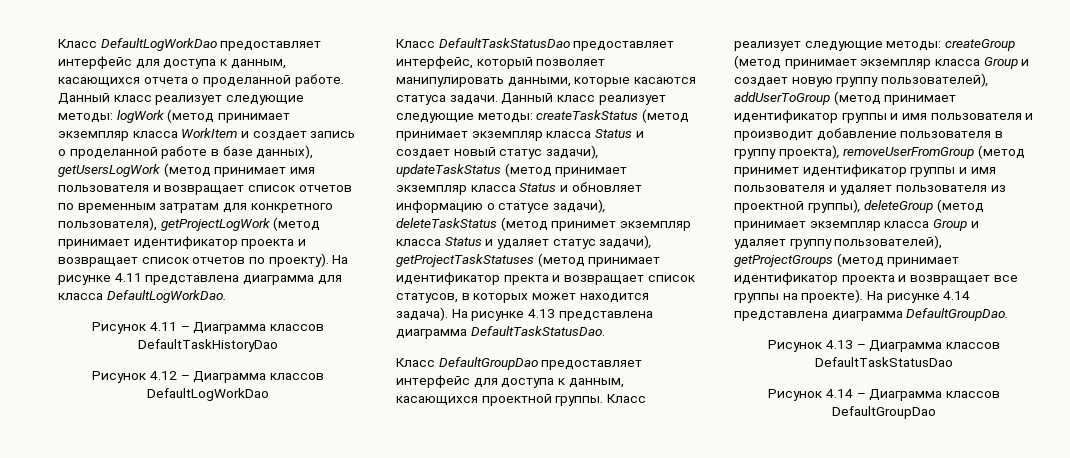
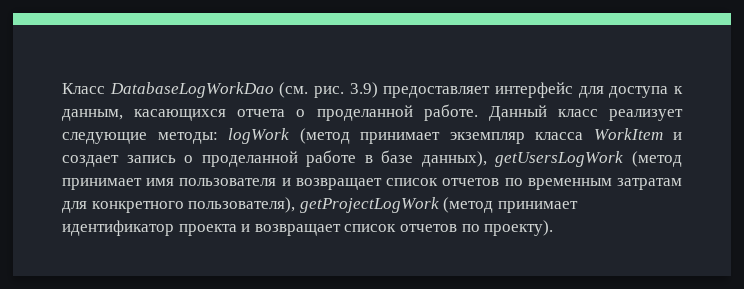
- Класс DefaultLogWorkDao предоставляет интерфейс для доступа к данным, касающихся отчета о проделанной работе.
+ Класс DatabaseLogWorkDao (см. рис. 3.9) предоставляет интерфейс для доступа к данным, касающихся отчета о проделанной работе.
- На рисунке 4.11 представлена диаграмма для класса DefaultLogWorkDao.
- Рисунок 4.11 – Диаграмма классов DefaultTaskHistoryDao
- Рисунок 4.12 – Диаграмма классов DefaultLogWorkDao
- Класс DefaultTaskStatusDao предоставляет интерфейс, который позволяет манипулировать данными, которые касаются статуса задачи. Данный класс реализует следующие методы: createTaskStatus (метод принимает экземпляр класса Status и создает новый статус задачи), updateTaskStatus (метод принимает экземпляр класса Status и обновляет информацию о статусе задачи), deleteTaskStatus (метод принимет экземпляр класса Status и удаляет статус задачи), getProjectTaskStatuses (метод принимает идентификатор пректа и возвращает список статусов, в которых может находится задача). На рисунке 4.13 представлена диаграмма DefaultTaskStatusDao.
- Класс DefaultGroupDao предоставляет интерфейс для доступа к данным, касающихся проектной группы. Класс реализует следующие методы: createGroup (метод принимает экземпляр класса Group и создает новую группу пользователей), addUserToGroup (метод принимает идентификатор группы и имя пользователя и производит добавление пользователя в группу проекта), removeUserFromGroup (метод принимет идентификатор группы и имя пользователя и удаляет пользователя из проектной группы), deleteGroup (метод принимает экземпляр класса Group и удаляет группу пользователей), getProjectGroups (метод принимает идентификатор проекта и возвращает все группы на проекте). На рисунке 4.14 представлена диаграмма DefaultGroupDao.
- Рисунок 4.13 – Диаграмма классов DefaultTaskStatusDao
- Рисунок 4.14 – Диаграмма классов DefaultGroupDao

